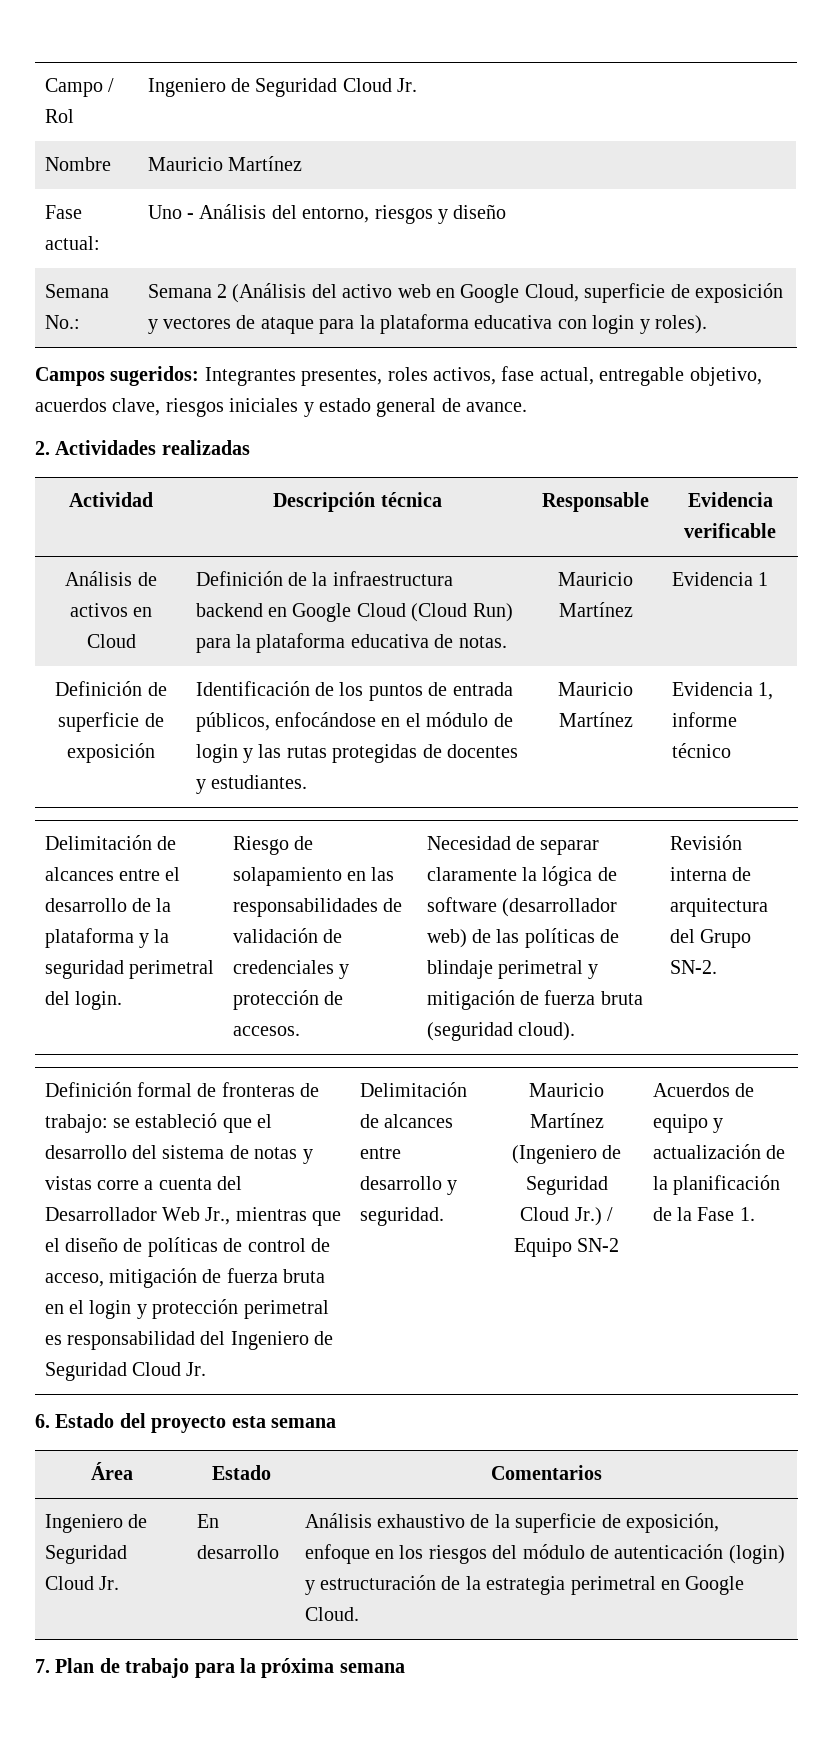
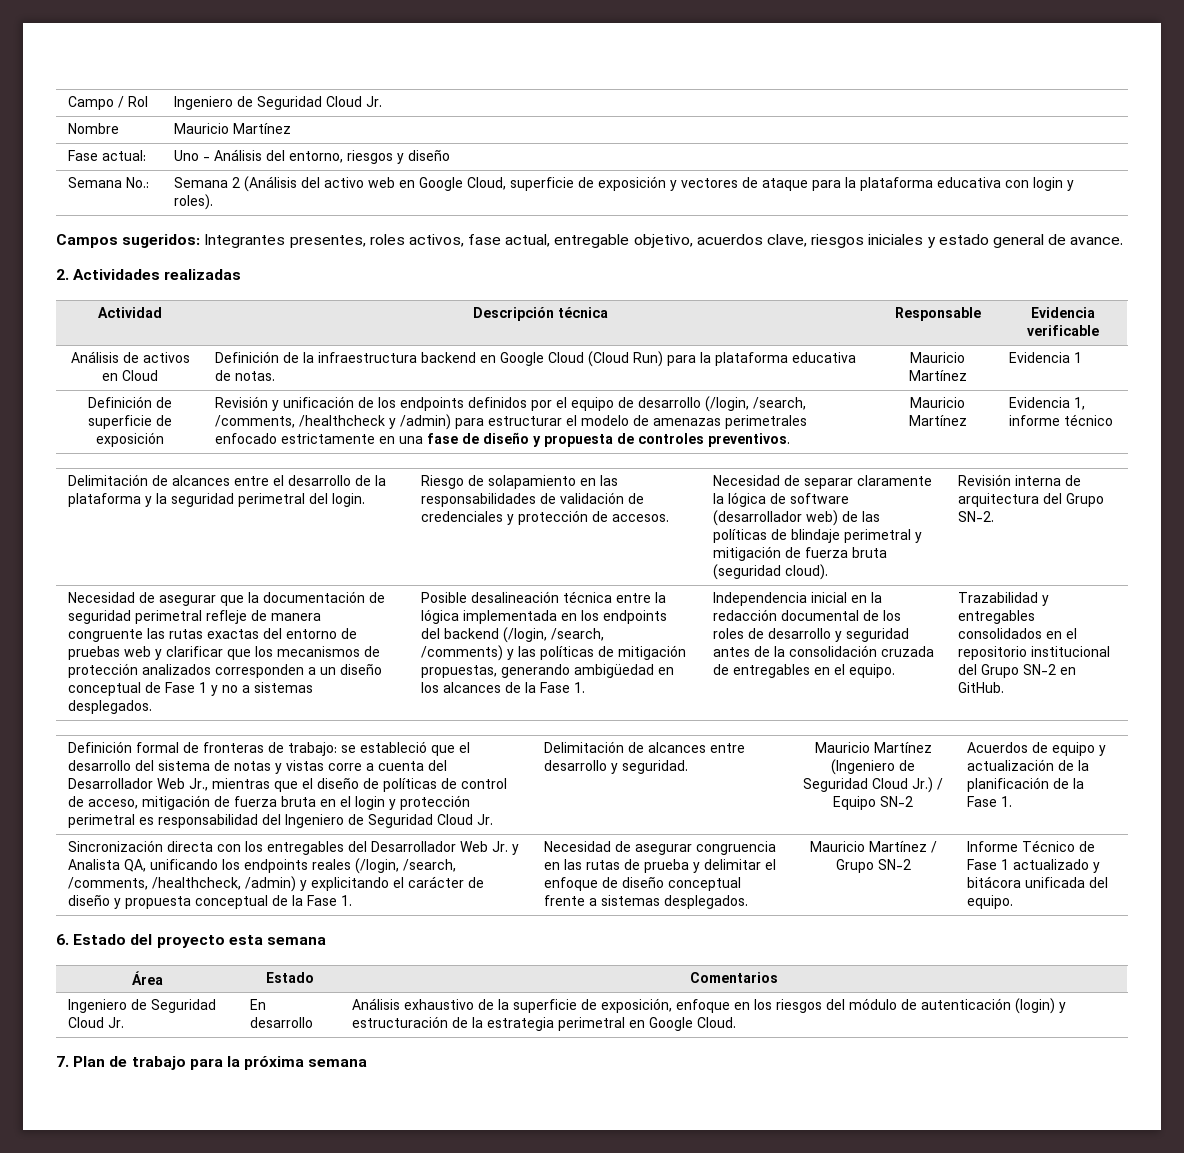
- Identificación de los puntos de entrada públicos, enfocándose en el módulo de login y las rutas protegidas de docentes y estudiantes.
+ Revisión y unificación de los endpoints definidos por el equipo de desarrollo (/login, /search, /comments, /healthcheck y /admin) para estructurar el modelo de amenazas perimetrales enfocado estrictamente en una fase de diseño y propuesta de controles preventivos.
+ Necesidad de asegurar que la documentación de seguridad perimetral refleje de manera congruente las rutas exactas del entorno de pruebas web y clarificar que los mecanismos de protección analizados corresponden a un diseño conceptual de Fase 1 y no a sistemas desplegados. | Posible desalineación técnica entre la lógica implementada en los endpoints del backend (/login, /search, /comments) y las políticas de mitigación propuestas, generando ambigüedad en los alcances de la Fase 1. | Independencia inicial en la redacción documental de los roles de desarrollo y seguridad antes de la consolidación cruzada de entregables en el equipo. | Trazabilidad y entregables consolidados en el repositorio institucional del Grupo SN-2 en GitHub.
+ Sincronización directa con los entregables del Desarrollador Web Jr. y Analista QA, unificando los endpoints reales (/login, /search, /comments, /healthcheck, /admin) y explicitando el carácter de diseño y propuesta conceptual de la Fase 1. | Necesidad de asegurar congruencia en las rutas de prueba y delimitar el enfoque de diseño conceptual frente a sistemas desplegados. | Mauricio Martínez / Grupo SN-2 | Informe Técnico de Fase 1 actualizado y bitácora unificada del equipo.

